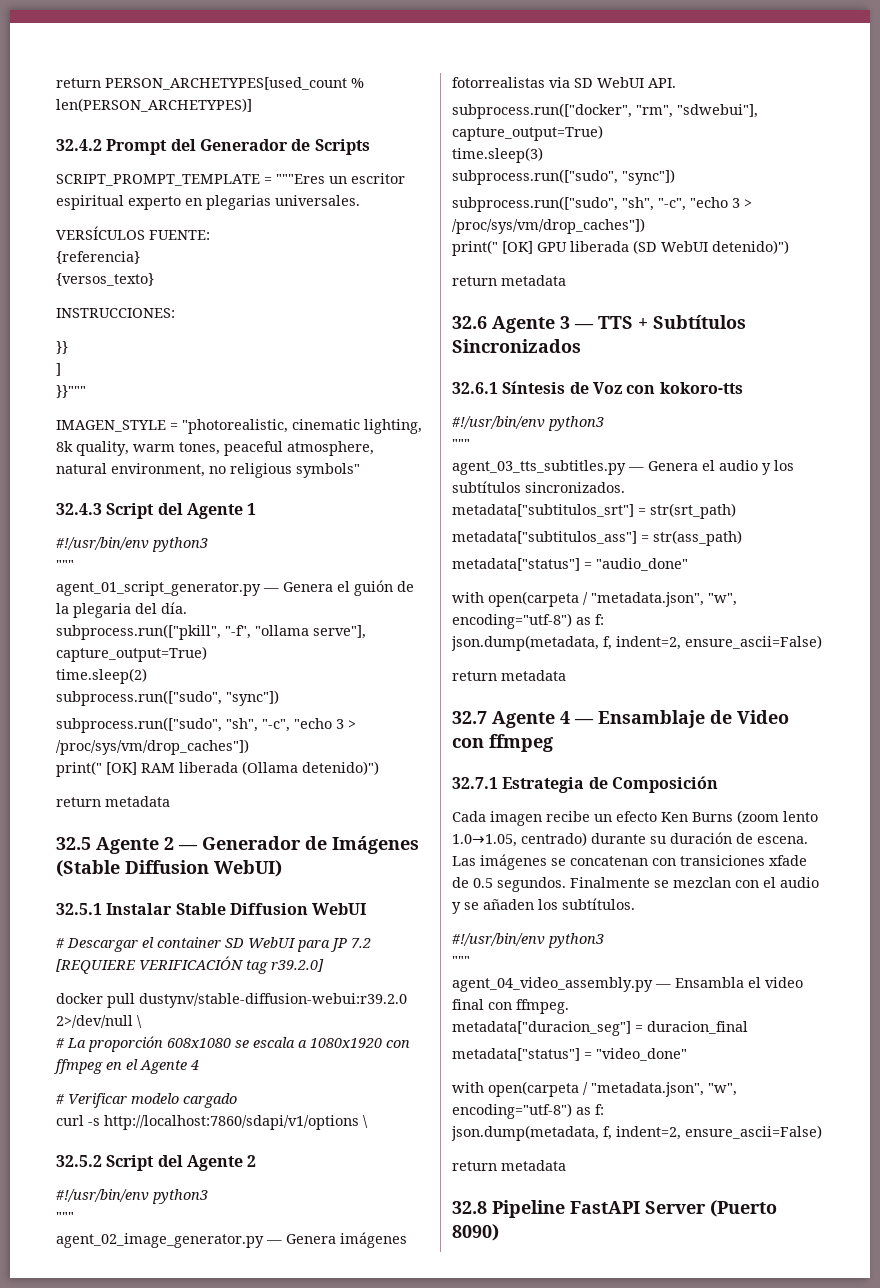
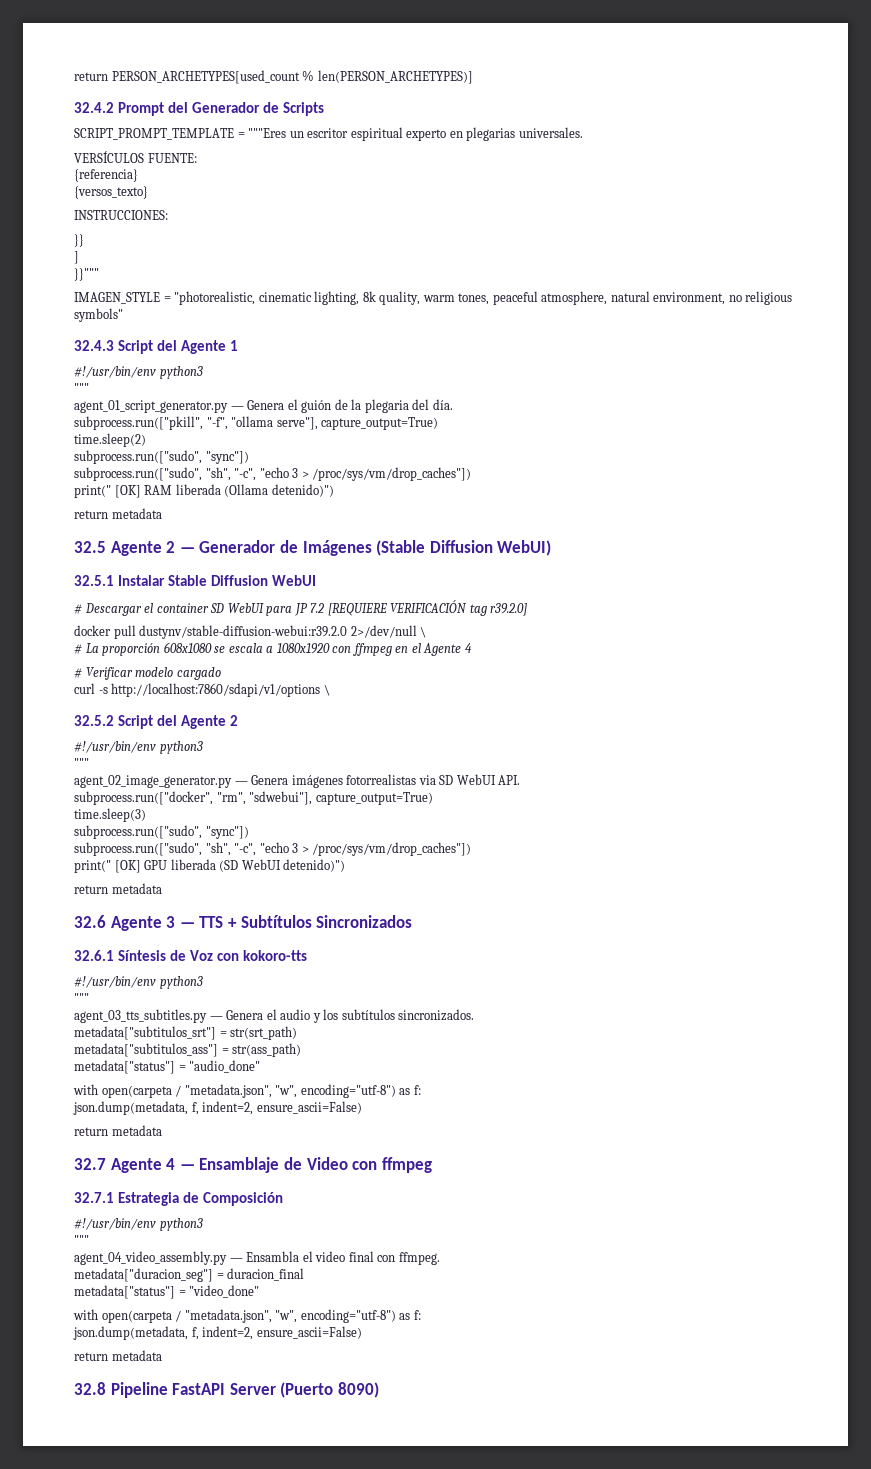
- Cada imagen recibe un efecto Ken Burns (zoom lento 1.0→1.05, centrado) durante su duración de escena. Las imágenes se concatenan con transiciones xfade de 0.5 segundos. Finalmente se mezclan con el audio y se añaden los subtítulos.

